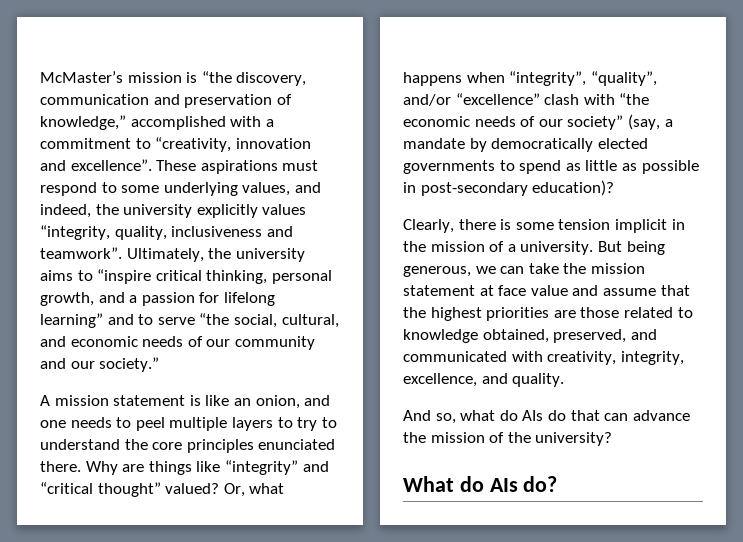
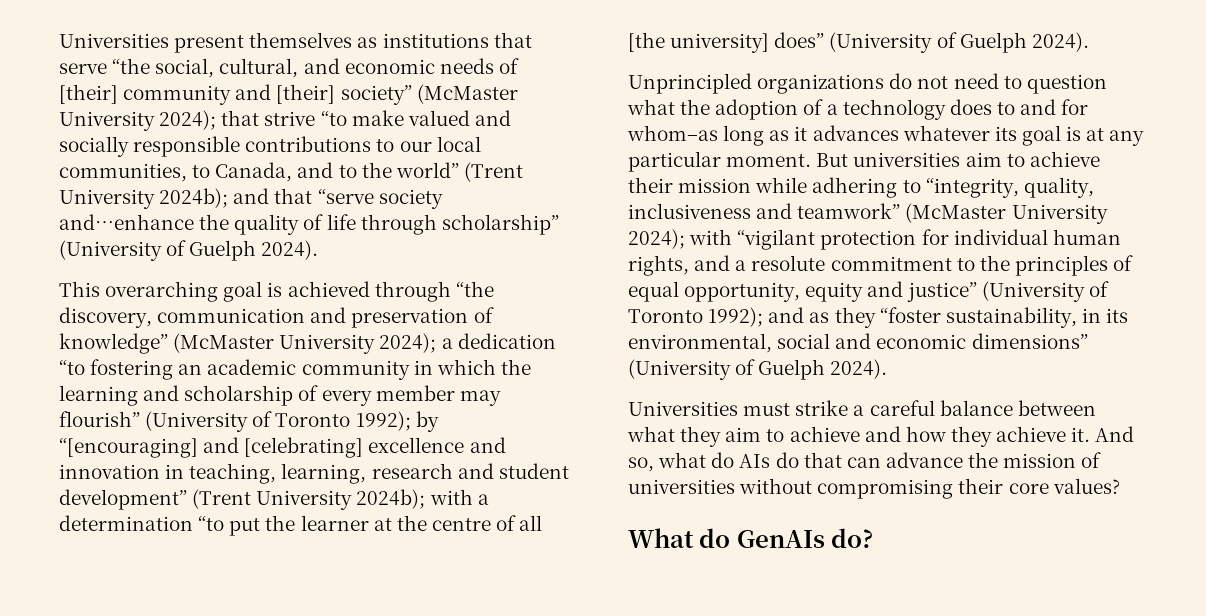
- McMaster’s mission is “the discovery, communication and preservation of knowledge,” accomplished with a commitment to “creativity, innovation and excellence”. These aspirations must respond to some underlying values, and indeed, the university explicitly values “integrity, quality, inclusiveness and teamwork”. Ultimately, the university aims to “inspire critical thinking, personal growth, and a passion for lifelong learning” and to serve “the social, cultural, and economic needs of our community and our society.”
- A mission statement is like an onion, and one needs to peel multiple layers to try to understand the core principles enunciated there. Why are things like “integrity” and “critical thought” valued? Or, what happens when “integrity”, “quality”, and/or “excellence” clash with “the economic needs of our society” (say, a mandate by democratically elected governments to spend as little as possible in post-secondary education)?
- Clearly, there is some tension implicit in the mission of a university. But being generous, we can take the mission statement at face value and assume that the highest priorities are those related to knowledge obtained, preserved, and communicated with creativity, integrity, excellence, and quality.
- And so, what do AIs do that can advance the mission of the university?
+ Universities present themselves as institutions that serve “the social, cultural, and economic needs of [their] community and [their] society” (McMaster University 2024); that strive “to make valued and socially responsible contributions to our local communities, to Canada, and to the world” (Trent University 2024b); and that “serve society and…enhance the quality of life through scholarship” (University of Guelph 2024).
+ This overarching goal is achieved through “the discovery, communication and preservation of knowledge” (McMaster University 2024); a dedication “to fostering an academic community in which the learning and scholarship of every member may flourish” (University of Toronto 1992); by “[encouraging] and [celebrating] excellence and innovation in teaching, learning, research and student development” (Trent University 2024b); with a determination “to put the learner at the centre of all [the university] does” (University of Guelph 2024).
+ Unprincipled organizations do not need to question what the adoption of a technology does to and for whom–as long as it advances whatever its goal is at any particular moment. But universities aim to achieve their mission while adhering to “integrity, quality, inclusiveness and teamwork” (McMaster University 2024); with “vigilant protection for individual human rights, and a resolute commitment to the principles of equal opportunity, equity and justice” (University of Toronto 1992); and as they “foster sustainability, in its environmental, social and economic dimensions” (University of Guelph 2024).
+ Universities must strike a careful balance between what they aim to achieve and how they achieve it. And so, what do AIs do that can advance the mission of universities without compromising their core values?
- What do AIs do?
+ What do GenAIs do?

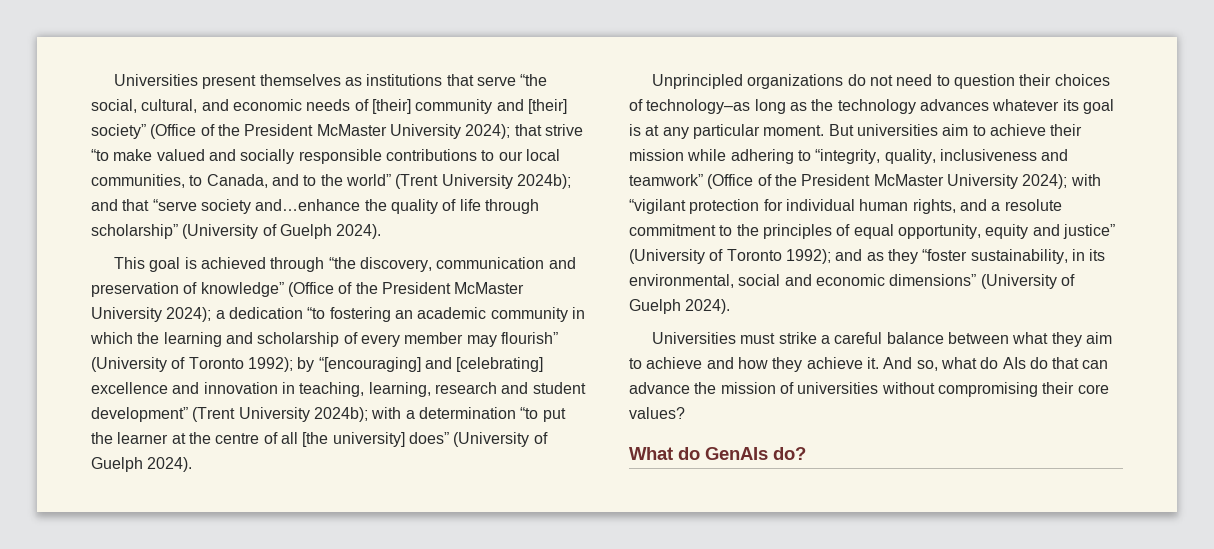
- Universities present themselves as institutions that serve “the social, cultural, and economic needs of [their] community and [their] society” (McMaster University 2024); that strive “to make valued and socially responsible contributions to our local communities, to Canada, and to the world” (Trent University 2024b); and that “serve society and…enhance the quality of life through scholarship” (University of Guelph 2024).
+ Universities present themselves as institutions that serve “the social, cultural, and economic needs of [their] community and [their] society” (Office of the President McMaster University 2024); that strive “to make valued and socially responsible contributions to our local communities, to Canada, and to the world” (Trent University 2024b); and that “serve society and…enhance the quality of life through scholarship” (University of Guelph 2024).
- This overarching goal is achieved through “the discovery, communication and preservation of knowledge” (McMaster University 2024);
+ This goal is achieved through “the discovery, communication and preservation of knowledge” (Office of the President McMaster University 2024);
- Unprincipled organizations do not need to question what the adoption of a technology does to and for whom–as long as it advances whatever its goal is at any particular moment.
+ Unprincipled organizations do not need to question their choices of technology–as long as the technology advances whatever its goal is at any particular moment.
- But universities aim to achieve their mission while adhering to “integrity, quality, inclusiveness and teamwork” (McMaster University 2024); with “vigilant protection for individual human rights, and a resolute commitment to the principles of equal opportunity, equity and justice” (University of Toronto 1992); and as they “foster sustainability, in its environmental, social and economic dimensions” (University of Guelph 2024).
+ But universities aim to achieve their mission while adhering to “integrity, quality, inclusiveness and teamwork” (Office of the President McMaster University 2024); with “vigilant protection for individual human rights, and a resolute commitment to the principles of equal opportunity, equity and justice” (University of Toronto 1992); and as they “foster sustainability, in its environmental, social and economic dimensions” (University of Guelph 2024).

